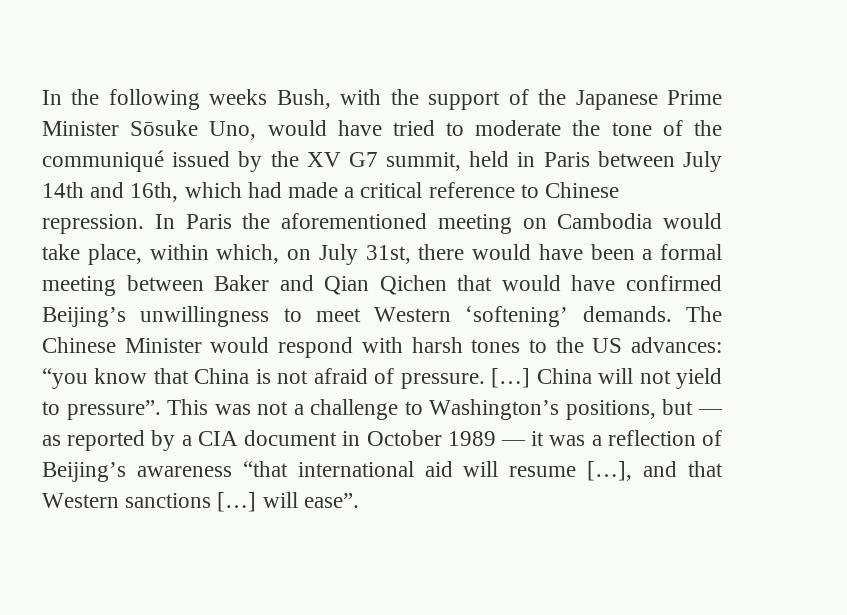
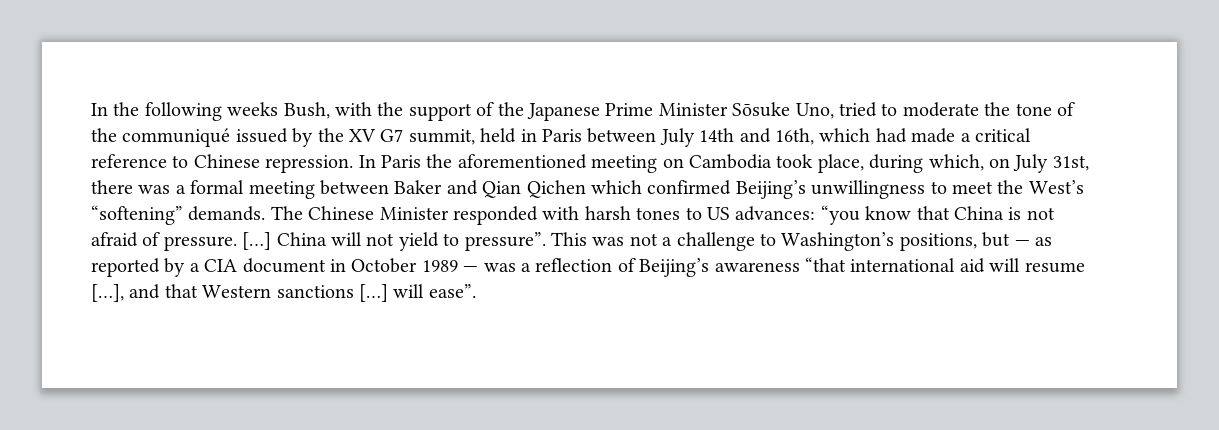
- In the following weeks Bush, with the support of the Japanese Prime Minister Sōsuke Uno, would have tried to moderate the tone of the communiqué issued by the XV G7 summit, held in Paris between July 14th and 16th, which had made a critical reference to Chinese repression.
+ In the following weeks Bush, with the support of the Japanese Prime Minister Sōsuke Uno, tried to moderate the tone of the communiqué issued by the XV G7 summit, held in Paris between July 14th and 16th, which had made a critical reference to Chinese repression.
- In Paris the aforementioned meeting on Cambodia would take place, within which, on July 31st, there would have been a formal meeting between Baker and Qian Qichen that would have confirmed Beijing’s unwillingness to meet Western ‘softening’ demands.
+ In Paris the aforementioned meeting on Cambodia took place, during which, on July 31st, there was a formal meeting between Baker and Qian Qichen which confirmed Beijing’s unwillingness to meet the West’s “softening” demands.
- The Chinese Minister would respond with harsh tones to the US advances: “you know that China is not afraid of pressure.
+ The Chinese Minister responded with harsh tones to US advances: “you know that China is not afraid of pressure.
- This was not a challenge to Washington’s positions, but — as reported by a CIA document in October 1989 — it was a reflection of Beijing’s awareness “that international aid will resume […], and that Western sanctions […] will ease”.
+ This was not a challenge to Washington’s positions, but — as reported by a CIA document in October 1989 — was a reflection of Beijing’s awareness “that international aid will resume […], and that Western sanctions […] will ease”.

